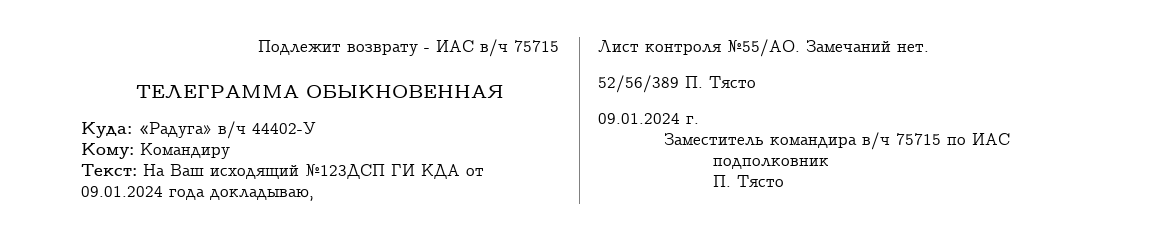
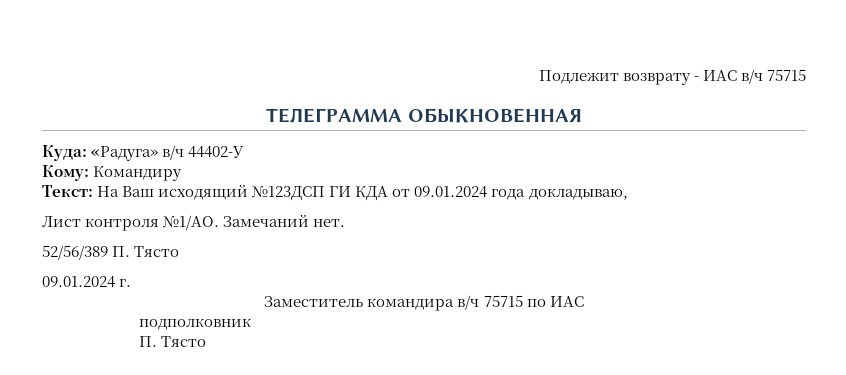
- Лист контроля №55/АО.
+ Лист контроля №1/АО.

